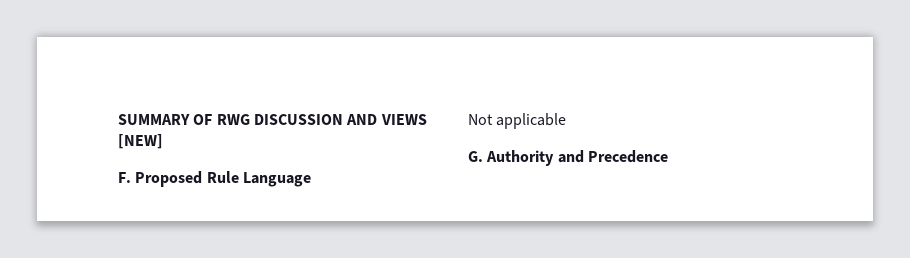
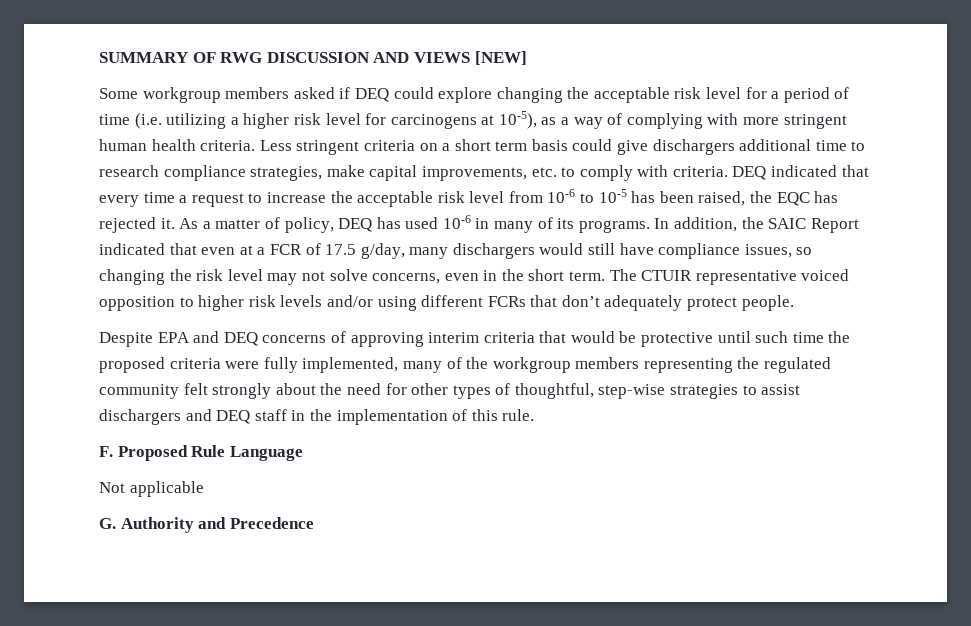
+ Some workgroup members asked if DEQ could explore changing the acceptable risk level for a period of time (i.e. utilizing a higher risk level for carcinogens at 10-5), as a way of complying with more stringent human health criteria. Less stringent criteria on a short term basis could give dischargers additional time to research compliance strategies, make capital improvements, etc. to comply with criteria. DEQ indicated that every time a request to increase the acceptable risk level from 10-6 to 10-5 has been raised, the EQC has rejected it. As a matter of policy, DEQ has used 10-6 in many of its programs. In addition, the SAIC Report indicated that even at a FCR of 17.5 g/day, many dischargers would still have compliance issues, so changing the risk level may not solve concerns, even in the short term. The CTUIR representative voiced opposition to higher risk levels and/or using different FCRs that don’t adequately protect people.
+ Despite EPA and DEQ concerns of approving interim criteria that would be protective until such time the proposed criteria were fully implemented, many of the workgroup members representing the regulated community felt strongly about the need for other types of thoughtful, step-wise strategies to assist dischargers and DEQ staff in the implementation of this rule.

